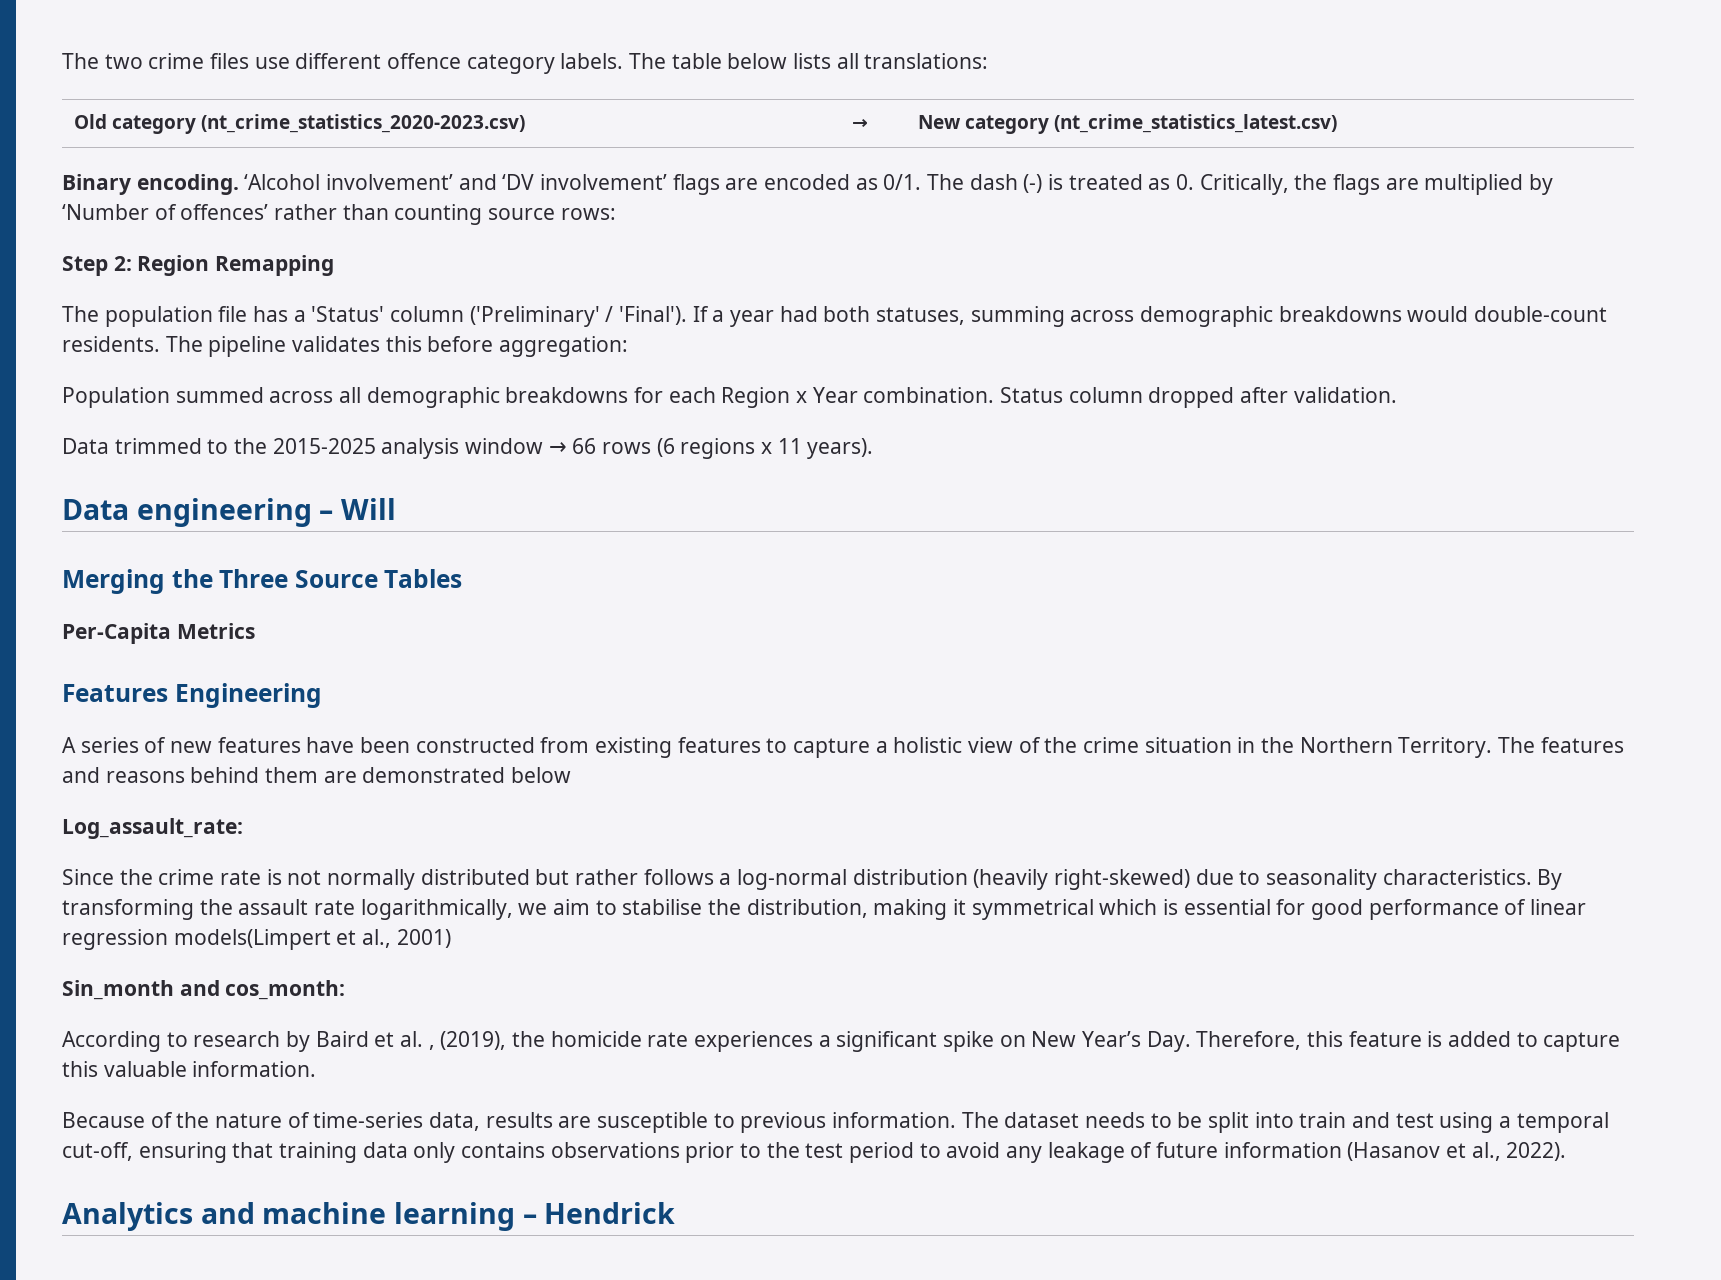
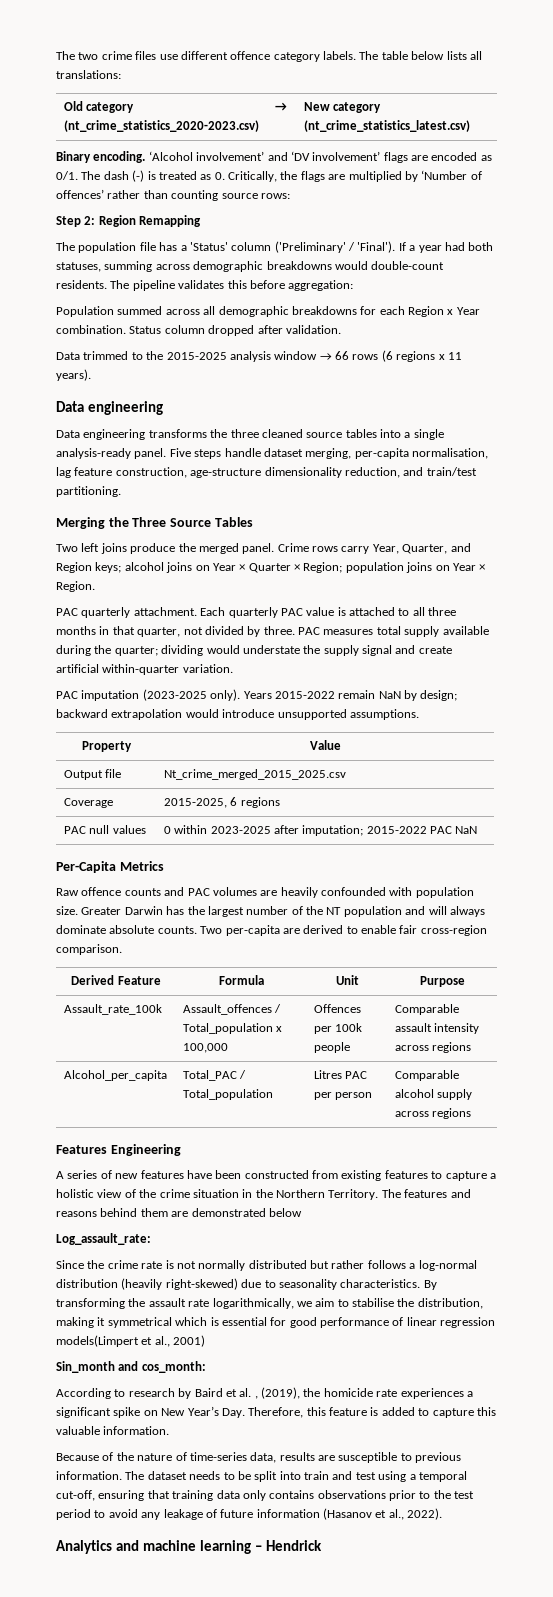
  Data trimmed to the 2015-2025 analysis window → 66 rows (6 regions x 11 years).
- Data engineering – Will
+ Data engineering
+ Data engineering transforms the three cleaned source tables into a single analysis-ready panel. Five steps handle dataset merging, per-capita normalisation, lag feature construction, age-structure dimensionality reduction, and train/test partitioning.
+ Two left joins produce the merged panel. Crime rows carry Year, Quarter, and Region keys; alcohol joins on Year × Quarter × Region; population joins on Year × Region.
+ PAC quarterly attachment. Each quarterly PAC value is attached to all three months in that quarter, not divided by three. PAC measures total supply available during the quarter; dividing would understate the supply signal and create artificial within-quarter variation.
+ PAC imputation (2023-2025 only). Years 2015-2022 remain NaN by design; backward extrapolation would introduce unsupported assumptions.
+ Property | Value
+ Output file | Nt_crime_merged_2015_2025.csv
+ Coverage | 2015-2025, 6 regions
+ PAC null values | 0 within 2023-2025 after imputation; 2015-2022 PAC NaN
  Per-Capita Metrics
+ Raw offence counts and PAC volumes are heavily confounded with population size. Greater Darwin has the largest number of the NT population and will always dominate absolute counts. Two per-capita are derived to enable fair cross-region comparison.
+ Derived Feature | Formula | Unit | Purpose
+ Assault_rate_100k | Assault_offences / Total_population x 100,000 | Offences per 100k people | Comparable assault intensity across regions
+ Alcohol_per_capita | Total_PAC / Total_population | Litres PAC per person | Comparable alcohol supply across regions

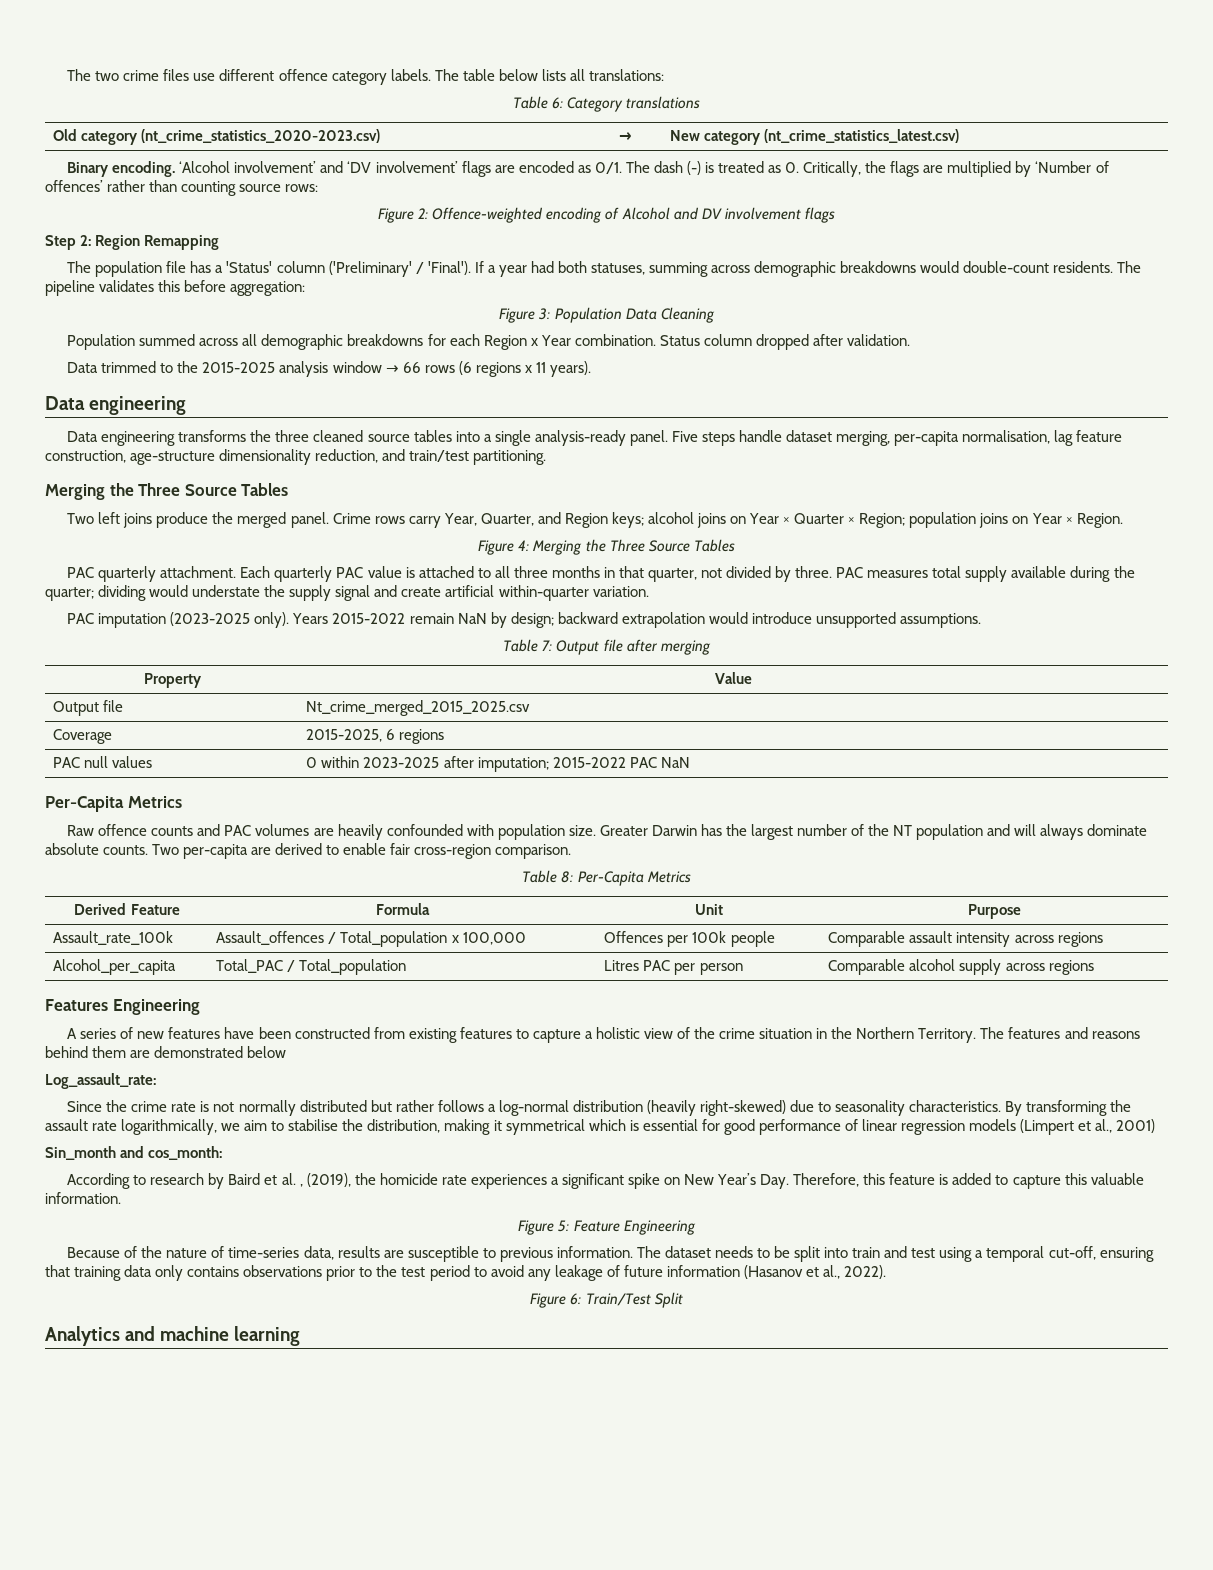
+ Table 6: Category translations
+ Figure 2: Offence-weighted encoding of Alcohol and DV involvement flags
+ Figure 3: Population Data Cleaning
+ Figure 4: Merging the Three Source Tables
+ Table 7: Output file after merging
+ Table 8: Per-Capita Metrics
- By transforming the assault rate logarithmically, we aim to stabilise the distribution, making it symmetrical which is essential for good performance of linear regression models(Limpert et al., 2001)
+ By transforming the assault rate logarithmically, we aim to stabilise the distribution, making it symmetrical which is essential for good performance of linear regression models (Limpert et al., 2001)
+ Figure 5: Feature Engineering
+ Figure 6: Train/Test Split
- Analytics and machine learning – Hendrick
+ Analytics and machine learning

